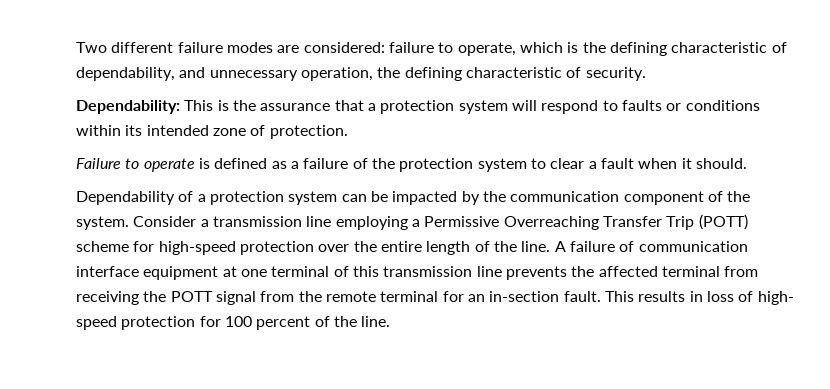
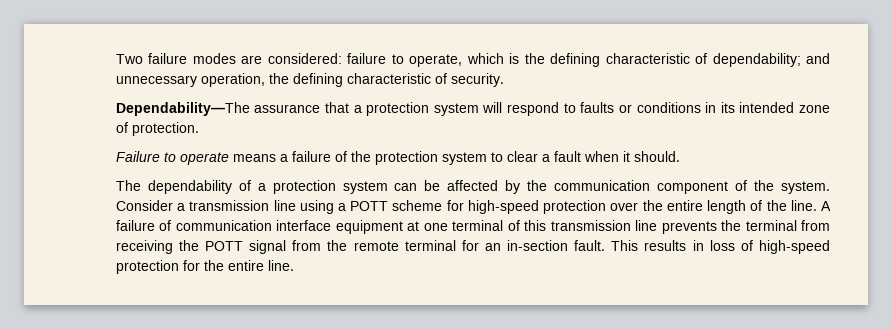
- Two different failure modes are considered: failure to operate, which is the defining characteristic of dependability, and unnecessary operation, the defining characteristic of security.
+ Two failure modes are considered: failure to operate, which is the defining characteristic of dependability; and unnecessary operation, the defining characteristic of security.
- Dependability: This is the assurance that a protection system will respond to faults or conditions within its intended zone of protection.
+ Dependability—The assurance that a protection system will respond to faults or conditions in its intended zone of protection.
- Failure to operate is defined as a failure of the protection system to clear a fault when it should.
+ Failure to operate means a failure of the protection system to clear a fault when it should.
- Dependability of a protection system can be impacted by the communication component of the system.
+ The dependability of a protection system can be affected by the communication component of the system.
- Consider a transmission line employing a Permissive Overreaching Transfer Trip (POTT) scheme for high-speed protection over the entire length of the line.
+ Consider a transmission line using a POTT scheme for high-speed protection over the entire length of the line.
- A failure of communication interface equipment at one terminal of this transmission line prevents the affected terminal from receiving the POTT signal from the remote terminal for an in-section fault.
+ A failure of communication interface equipment at one terminal of this transmission line prevents the terminal from receiving the POTT signal from the remote terminal for an in-section fault.
- This results in loss of high- speed protection for 100 percent of the line.
+ This results in loss of high-speed protection for the entire line.

